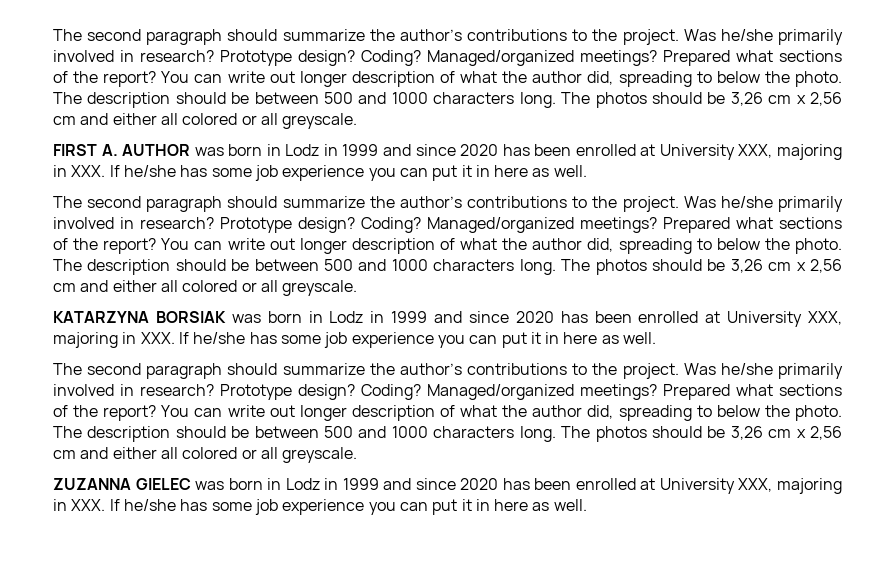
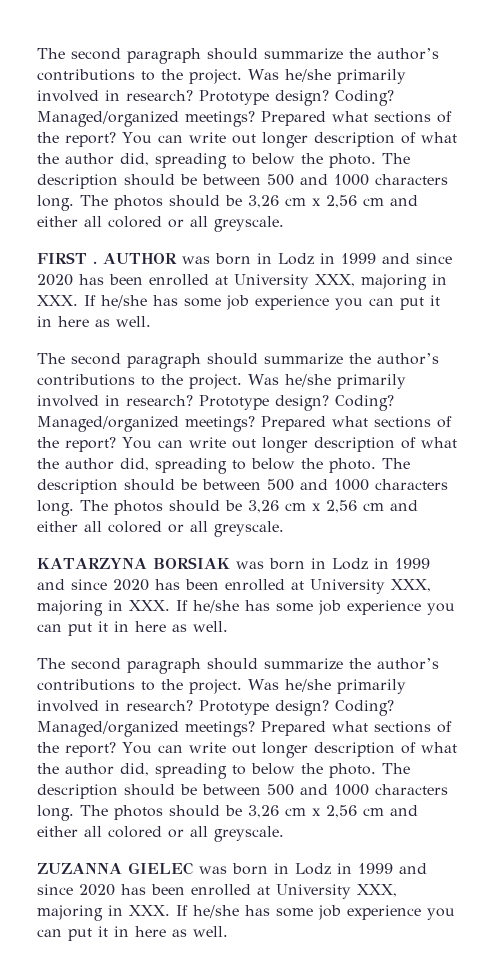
- FIRST A. AUTHOR was born in Lodz in 1999 and since 2020 has been enrolled at University XXX, majoring in XXX. If he/she has some job experience you can put it in here as well.
+ FIRST . AUTHOR was born in Lodz in 1999 and since 2020 has been enrolled at University XXX, majoring in XXX. If he/she has some job experience you can put it in here as well.

